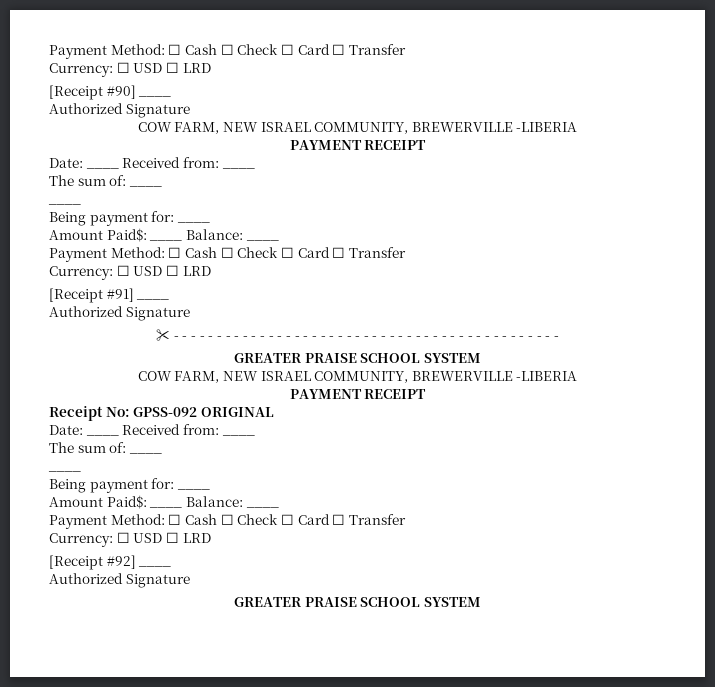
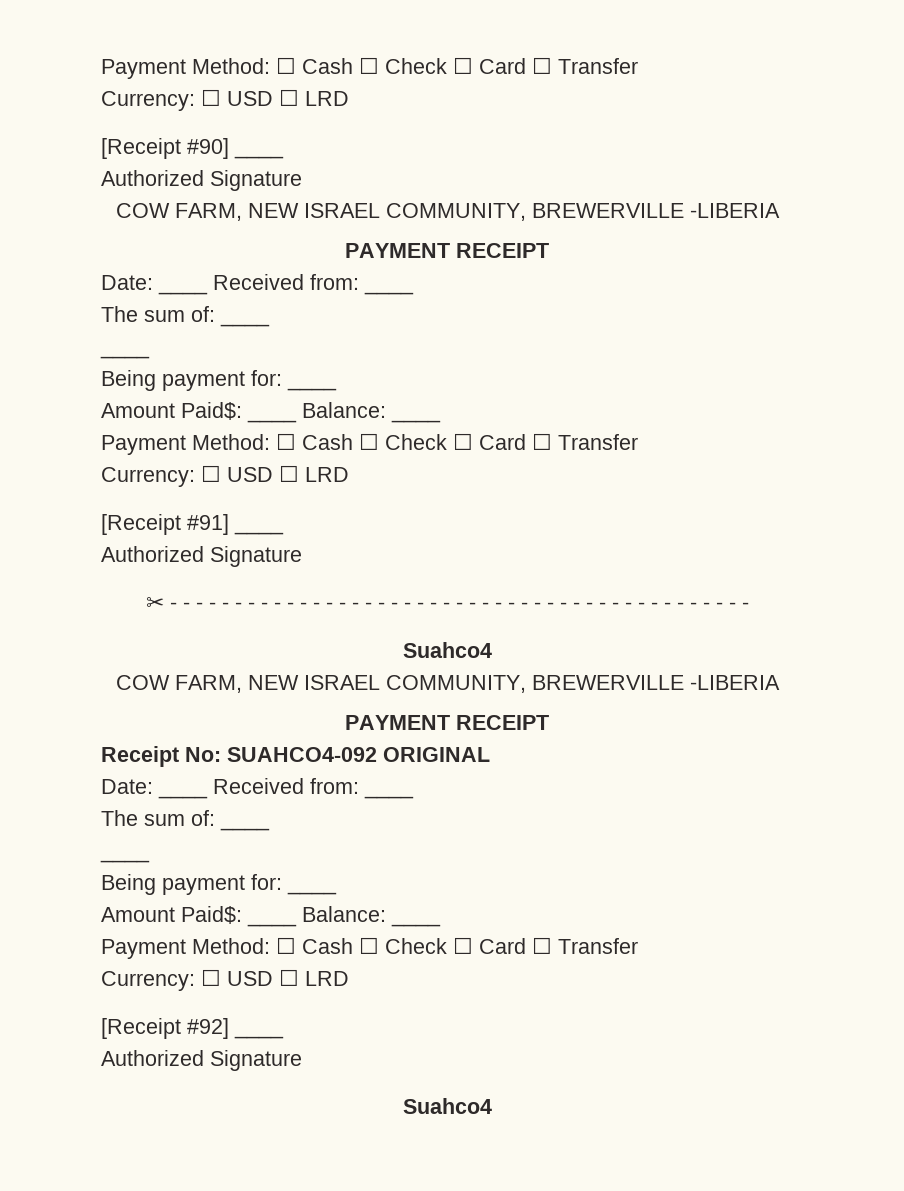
  ✂ - - - - - - - - - - - - - - - - - - - - - - - - - - - - - - - - - - - - - - - - - - - - -
- GREATER PRAISE SCHOOL SYSTEM
+ Suahco4
- Receipt No: GPSS-092 ORIGINAL
+ Receipt No: SUAHCO4-092 ORIGINAL
  [Receipt #92] ____
  Authorized Signature
- GREATER PRAISE SCHOOL SYSTEM
+ Suahco4

